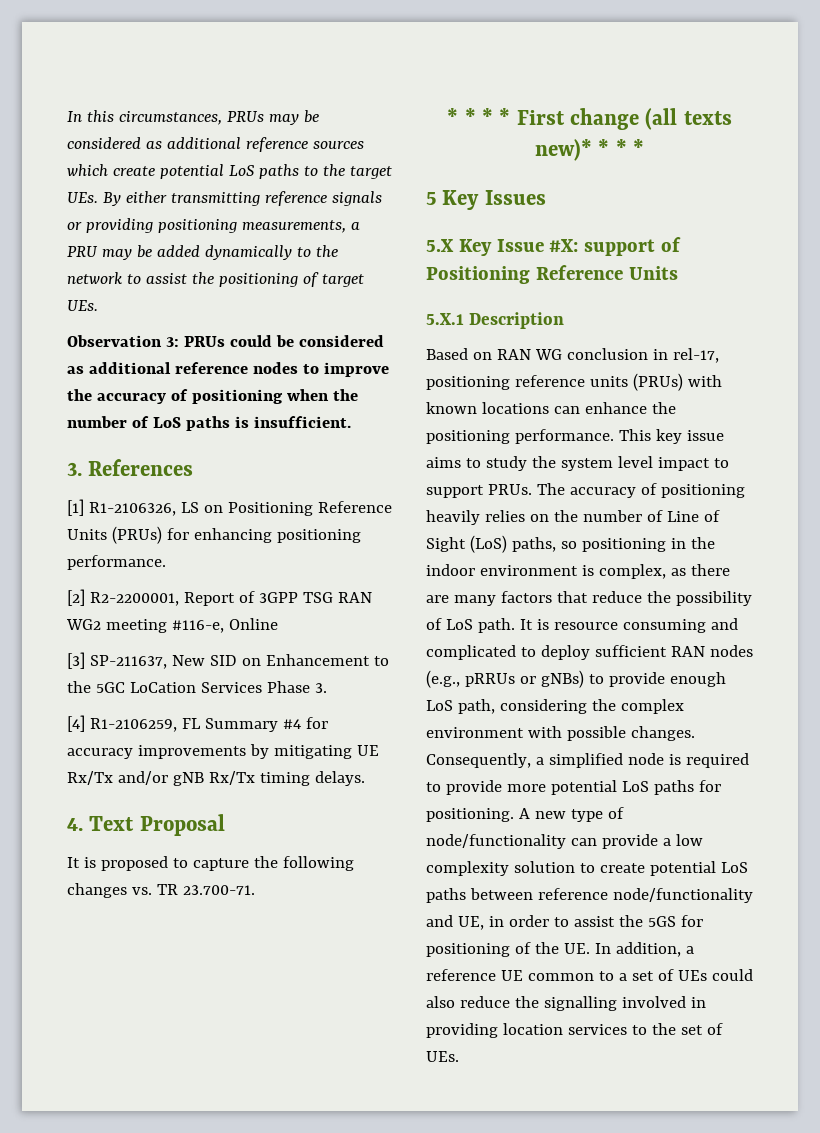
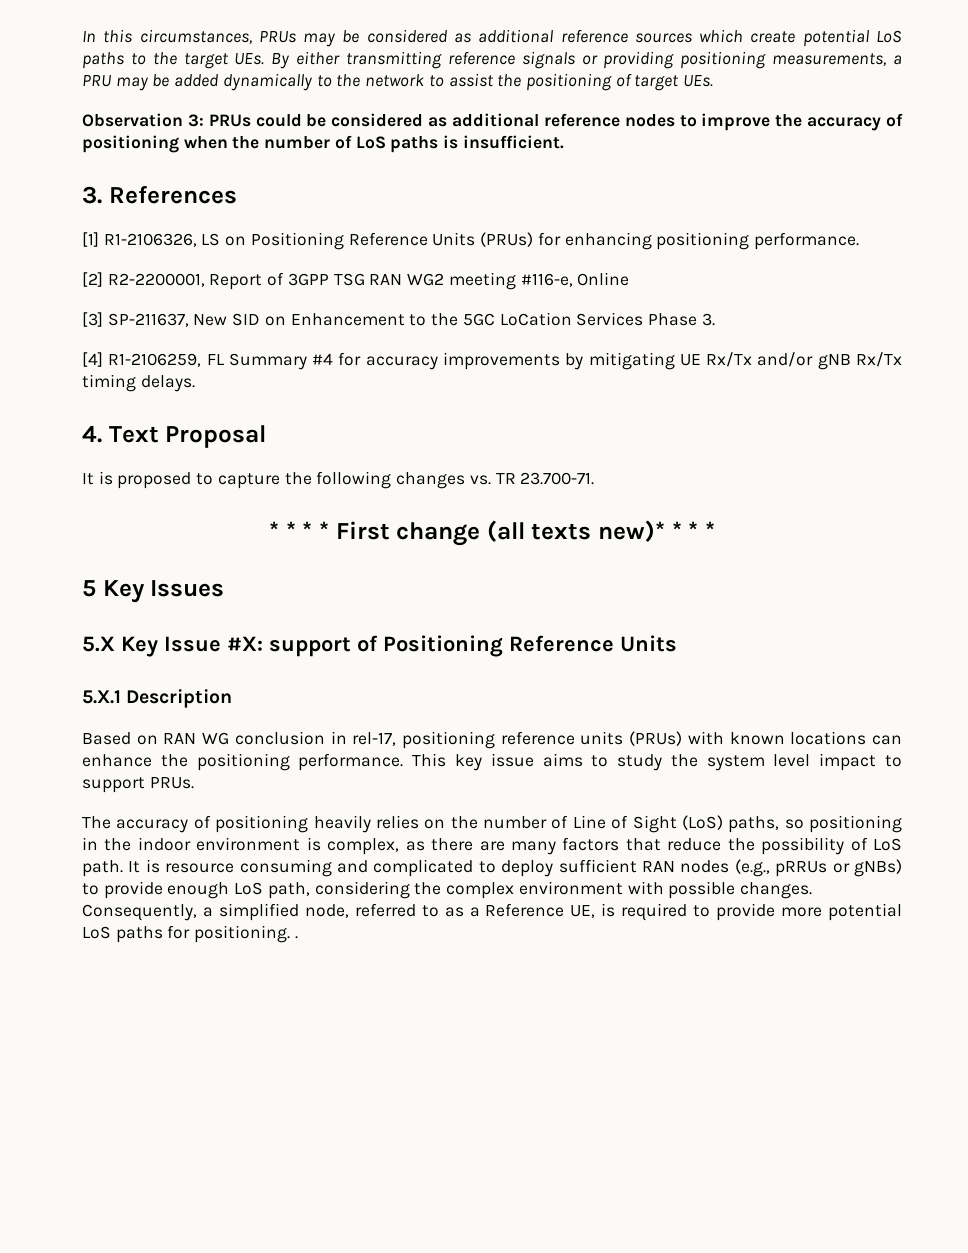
- This key issue aims to study the system level impact to support PRUs. The accuracy of positioning heavily relies on the number of Line of Sight (LoS) paths, so positioning in the indoor environment is complex, as there are many factors that reduce the possibility of LoS path.
+ This key issue aims to study the system level impact to support PRUs.
+ The accuracy of positioning heavily relies on the number of Line of Sight (LoS) paths, so positioning in the indoor environment is complex, as there are many factors that reduce the possibility of LoS path.
- Consequently, a simplified node is required to provide more potential LoS paths for positioning. A new type of node/functionality can provide a low complexity solution to create potential LoS paths between reference node/functionality and UE, in order to assist the 5GS for positioning of the UE. In addition, a reference UE common to a set of UEs could also reduce the signalling involved in providing location services to the set of UEs.
+ Consequently, a simplified node, referred to as a Reference UE, is required to provide more potential LoS paths for positioning. .

